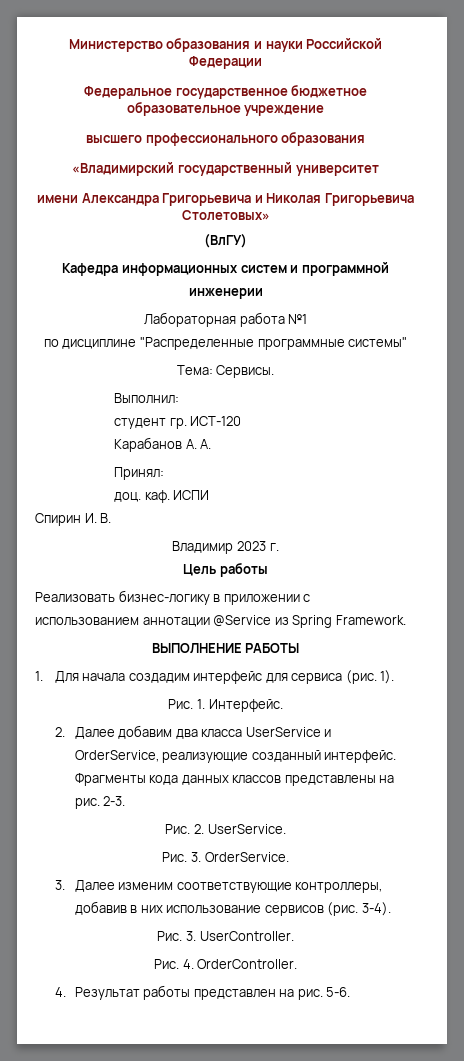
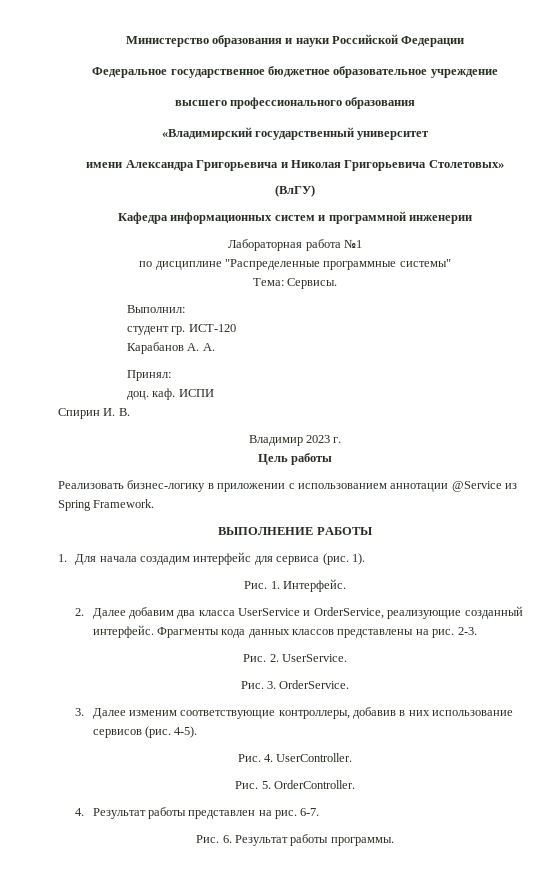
- 3-4).
- Рис. 3. UserController.
+ 4-5).
+ Рис. 4. UserController.
- Рис. 4. OrderController.
+ Рис. 5. OrderController.
- 5-6.
+ 6-7.
+ Рис. 6. Результат работы программы.

